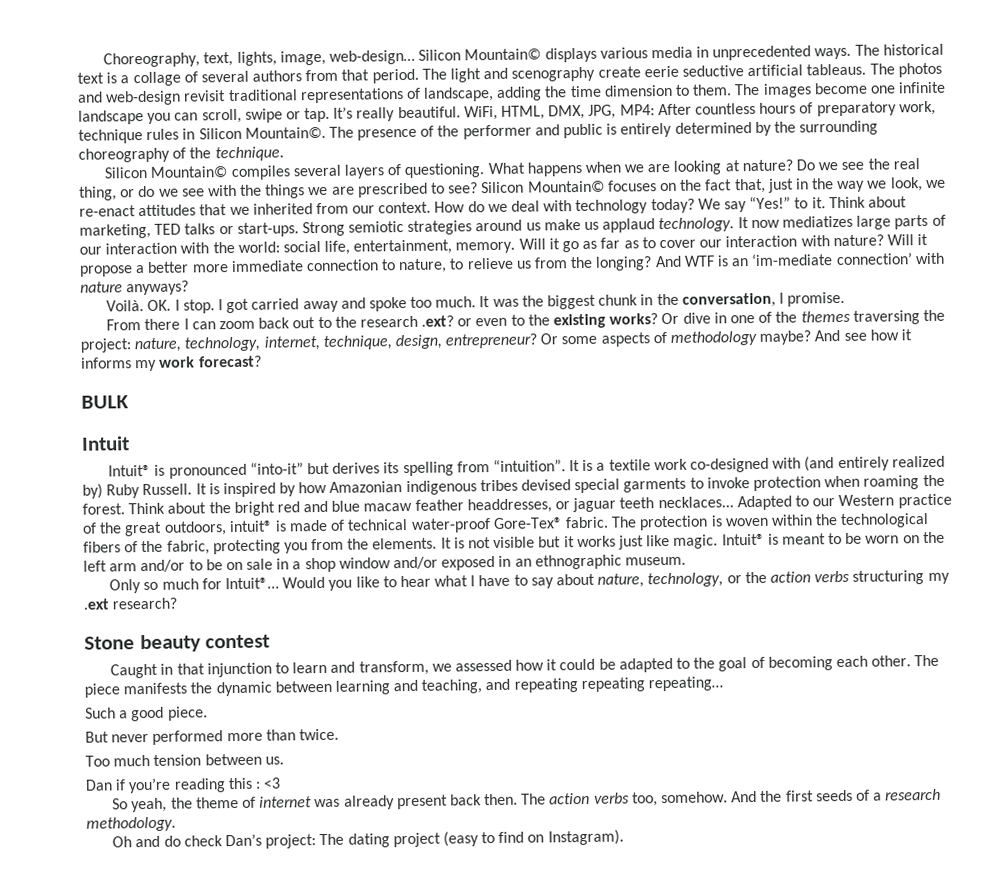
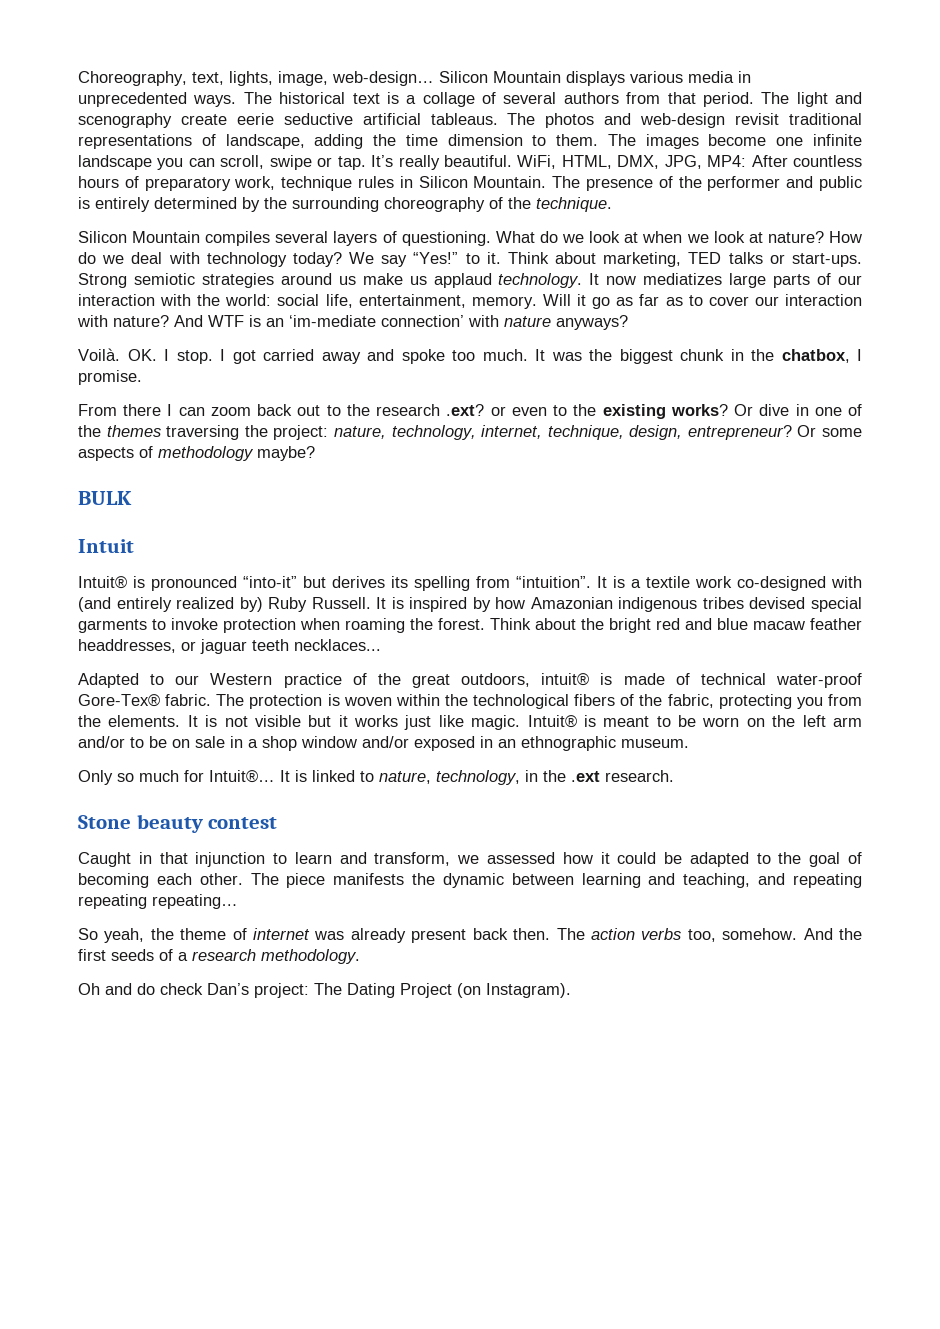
- Silicon Mountain© displays various media in unprecedented ways.
+ Silicon Mountain displays various media in unprecedented ways.
- WiFi, HTML, DMX, JPG, MP4: After countless hours of preparatory work, technique rules in Silicon Mountain©.
+ WiFi, HTML, DMX, JPG, MP4: After countless hours of preparatory work, technique rules in Silicon Mountain.
- Silicon Mountain© compiles several layers of questioning.
+ Silicon Mountain compiles several layers of questioning.
- What happens when we are looking at nature? Do we see the real thing, or do we see with the things we are prescribed to see? Silicon Mountain© focuses on the fact that, just in the way we look, we re-enact attitudes that we inherited from our context.
+ What do we look at when we look at nature?
- Will it propose a better more immediate connection to nature, to relieve us from the longing?
- It was the biggest chunk in the conversation, I promise.
+ It was the biggest chunk in the chatbox, I promise.
- And see how it informs my work forecast?
- Think about the bright red and blue macaw feather headdresses, or jaguar teeth necklaces... Adapted to our Western practice of the great outdoors, intuit® is made of technical water-proof Gore-Tex® fabric.
+ Think about the bright red and blue macaw feather headdresses, or jaguar teeth necklaces...
+ Adapted to our Western practice of the great outdoors, intuit® is made of technical water-proof Gore-Tex® fabric.
- Would you like to hear what I have to say about nature, technology, or the action verbs structuring my .ext research?
+ It is linked to nature, technology, in the .ext research.
- Such a good piece.
- But never performed more than twice.
- Too much tension between us.
- Dan if you’re reading this : <3
- Oh and do check Dan’s project: The dating project (easy to find on Instagram).
+ Oh and do check Dan’s project: The Dating Project (on Instagram).

